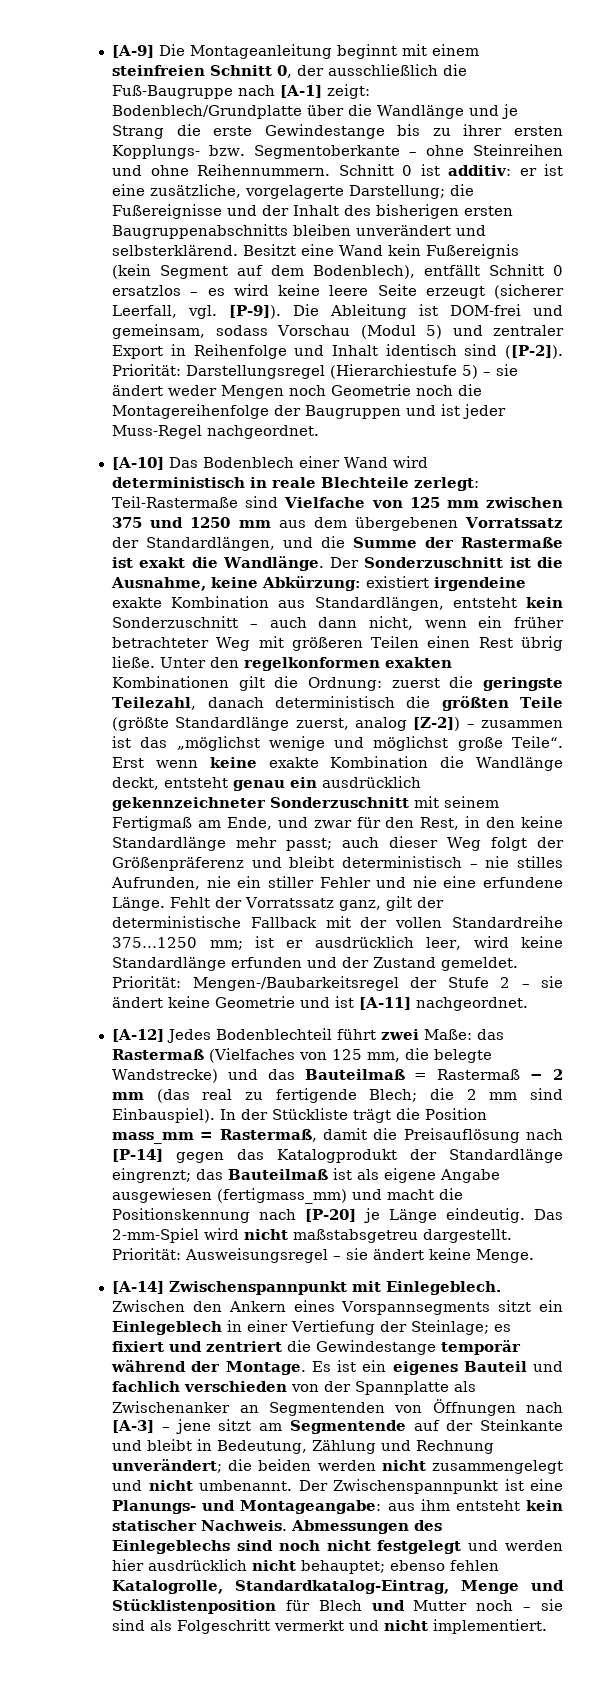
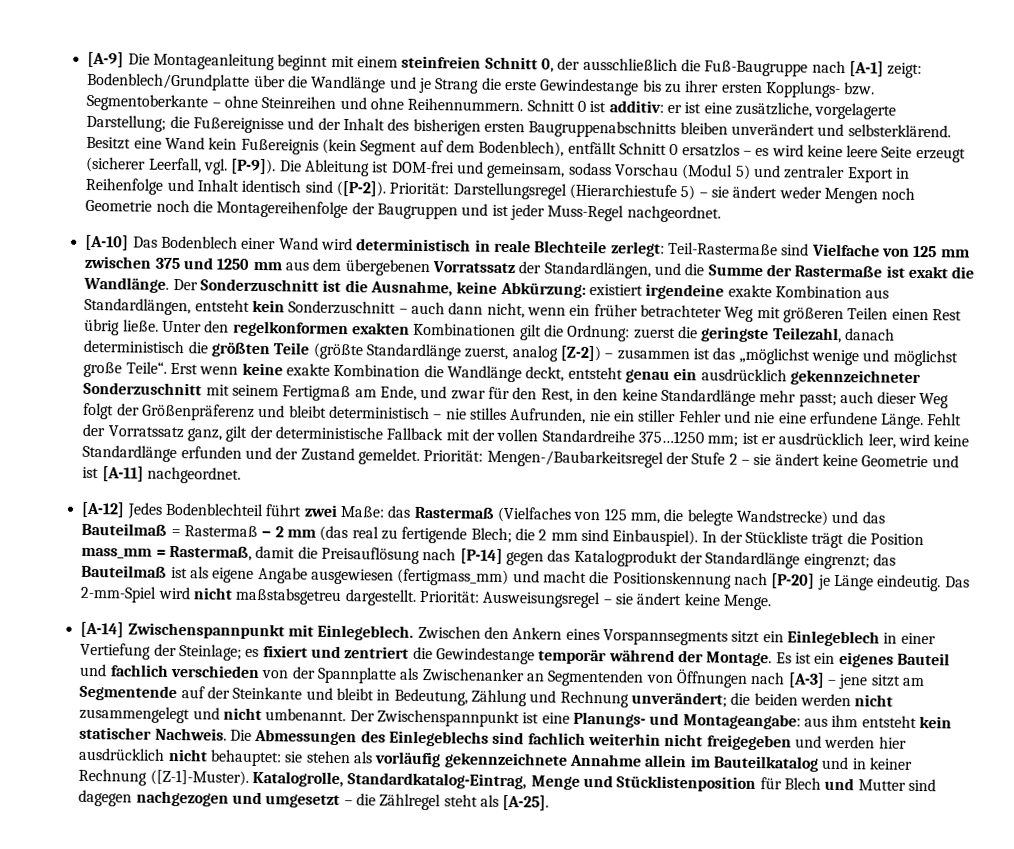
- Abmessungen des Einlegeblechs sind noch nicht festgelegt und werden hier ausdrücklich nicht behauptet; ebenso fehlen Katalogrolle, Standardkatalog-Eintrag, Menge und Stücklistenposition für Blech und Mutter noch – sie sind als Folgeschritt vermerkt und nicht implementiert.
+ Die Abmessungen des Einlegeblechs sind fachlich weiterhin nicht freigegeben und werden hier ausdrücklich nicht behauptet: sie stehen als vorläufig gekennzeichnete Annahme allein im Bauteilkatalog und in keiner Rechnung ([Z-1]-Muster). Katalogrolle, Standardkatalog-Eintrag, Menge und Stücklistenposition für Blech und Mutter sind dagegen nachgezogen und umgesetzt – die Zählregel steht als [A-25].

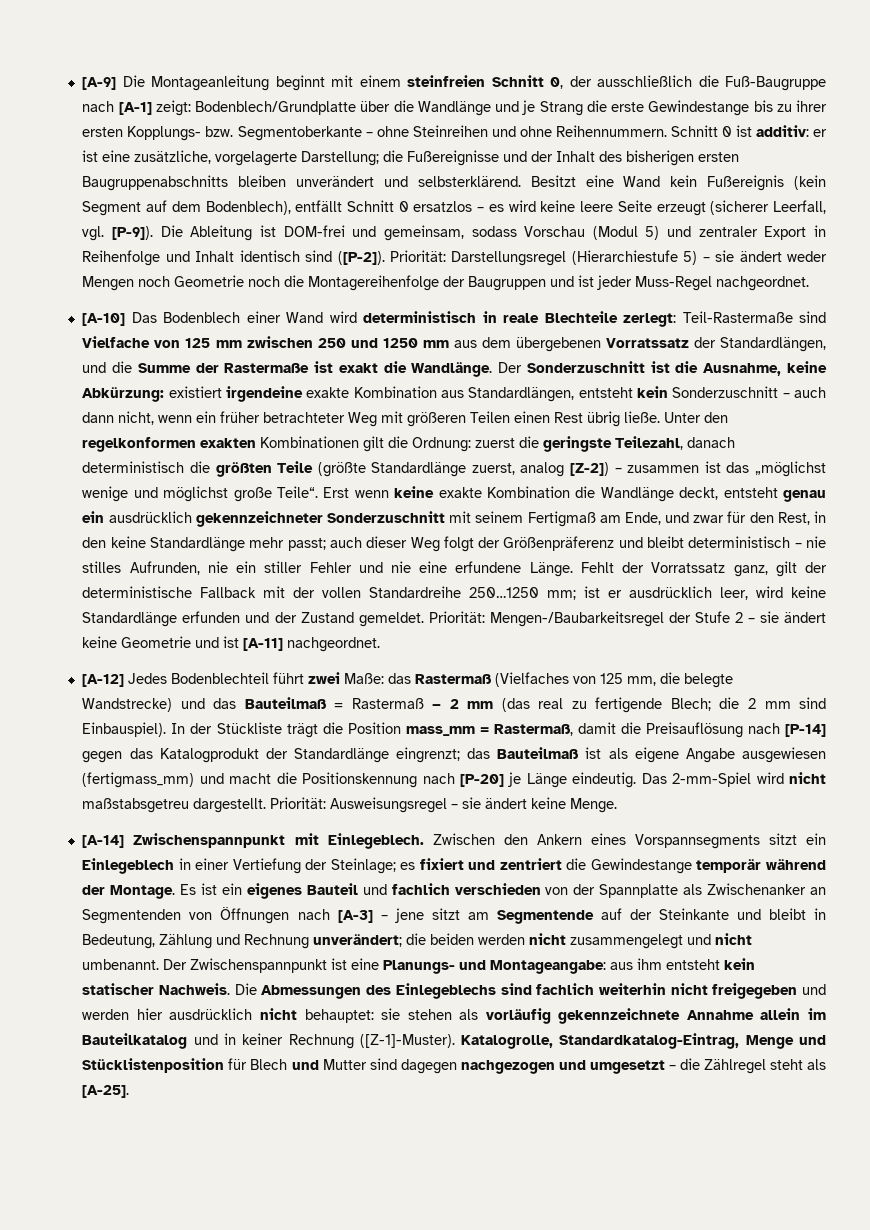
- [A-10] Das Bodenblech einer Wand wird deterministisch in reale Blechteile zerlegt: Teil-Rastermaße sind Vielfache von 125 mm zwischen 375 und 1250 mm aus dem übergebenen Vorratssatz der Standardlängen, und die Summe der Rastermaße ist exakt die Wandlänge.
+ [A-10] Das Bodenblech einer Wand wird deterministisch in reale Blechteile zerlegt: Teil-Rastermaße sind Vielfache von 125 mm zwischen 250 und 1250 mm aus dem übergebenen Vorratssatz der Standardlängen, und die Summe der Rastermaße ist exakt die Wandlänge.
- Fehlt der Vorratssatz ganz, gilt der deterministische Fallback mit der vollen Standardreihe 375…1250 mm; ist er ausdrücklich leer, wird keine Standardlänge erfunden und der Zustand gemeldet.
+ Fehlt der Vorratssatz ganz, gilt der deterministische Fallback mit der vollen Standardreihe 250…1250 mm; ist er ausdrücklich leer, wird keine Standardlänge erfunden und der Zustand gemeldet.

